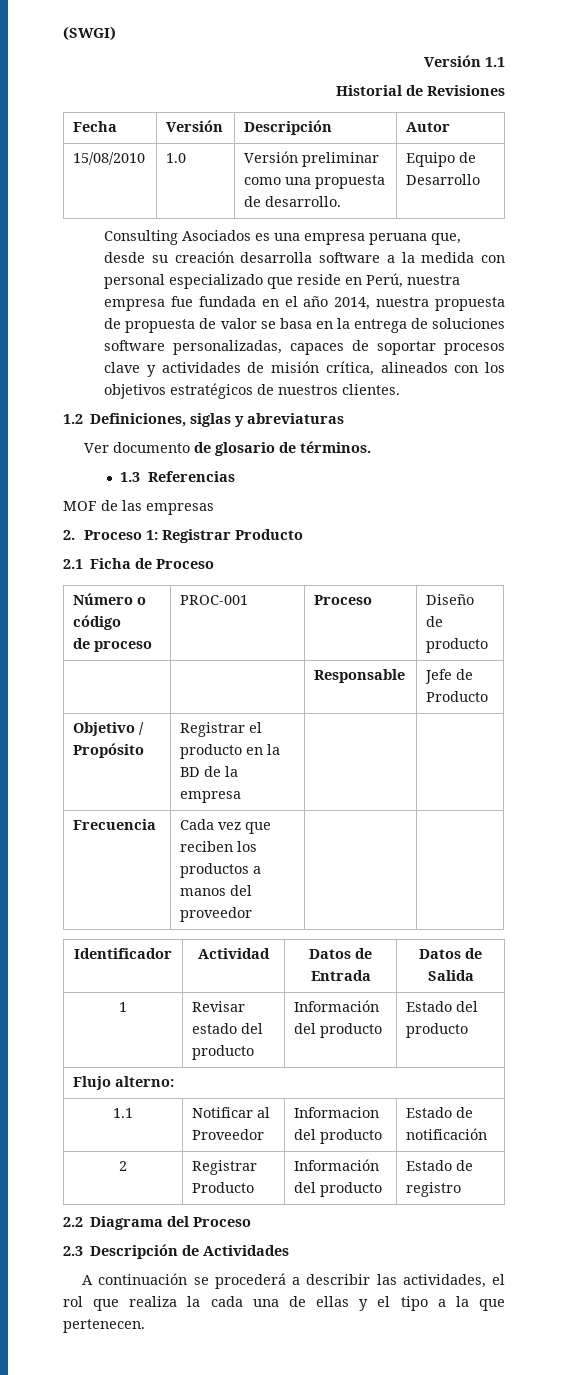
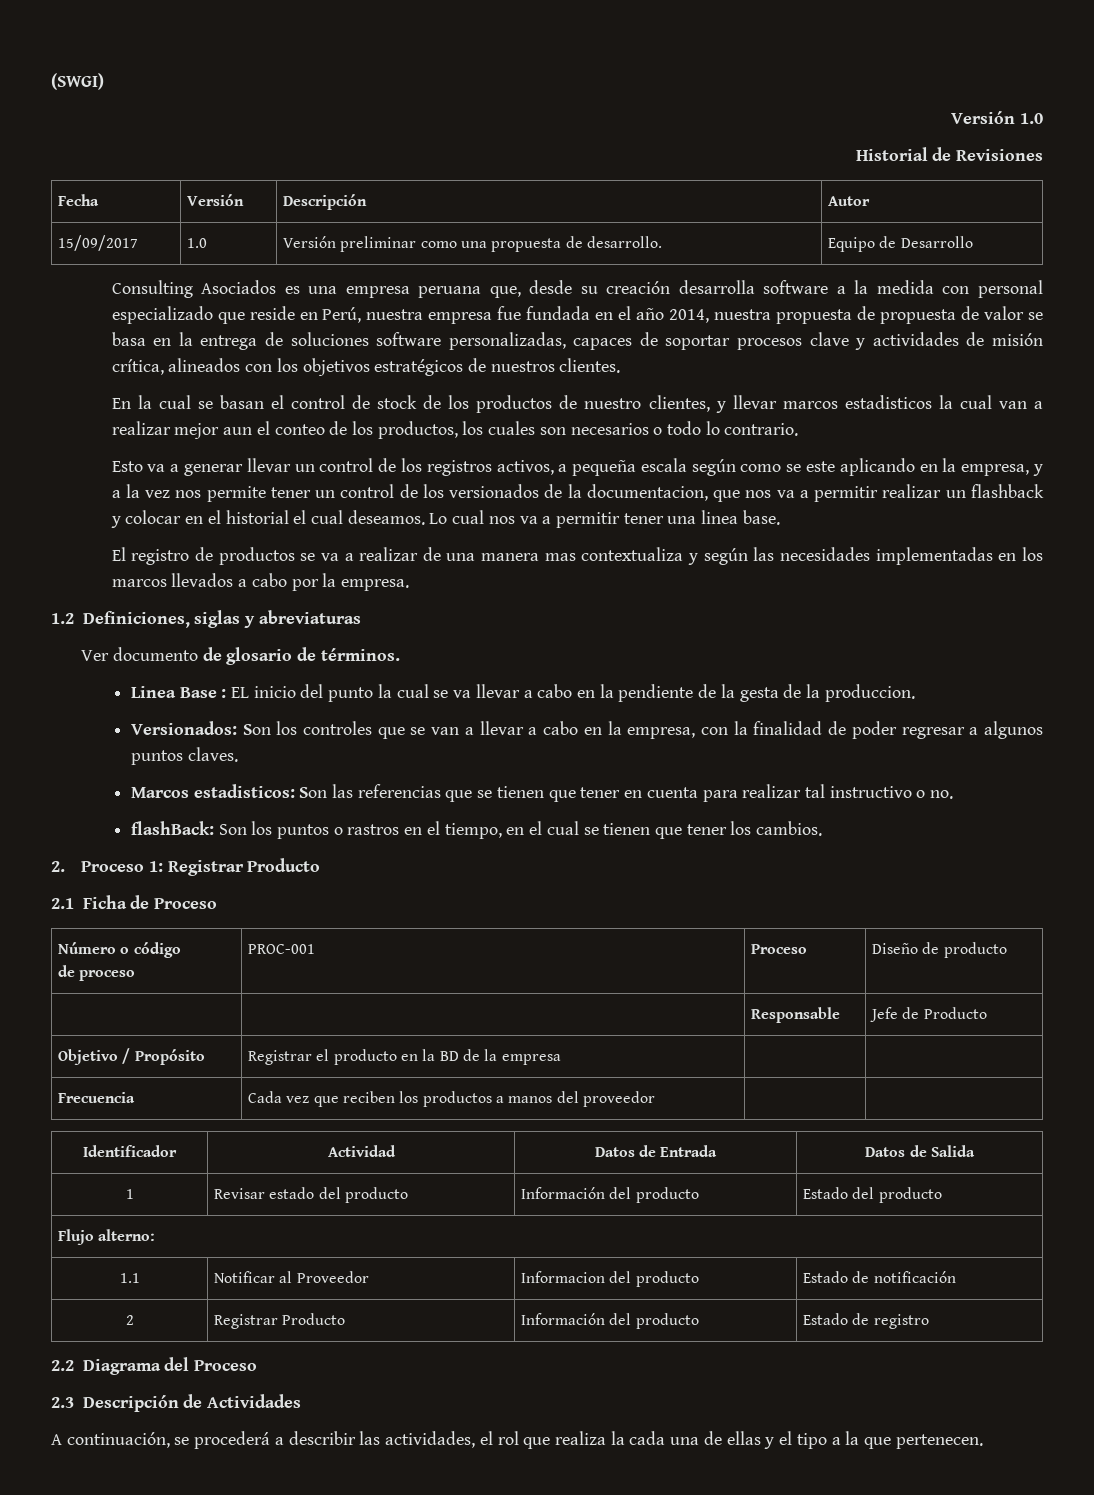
- Versión 1.1
+ Versión 1.0
- 15/08/2010 | 1.0 | Versión preliminar como una propuesta de desarrollo. | Equipo de Desarrollo
+ 15/09/2017 | 1.0 | Versión preliminar como una propuesta de desarrollo. | Equipo de Desarrollo
+ En la cual se basan el control de stock de los productos de nuestro clientes, y llevar marcos estadisticos la cual van a realizar mejor aun el conteo de los productos, los cuales son necesarios o todo lo contrario.
+ Esto va a generar llevar un control de los registros activos, a pequeña escala según como se este aplicando en la empresa, y a la vez nos permite tener un control de los versionados de la documentacion, que nos va a permitir realizar un flashback y colocar en el historial el cual deseamos. Lo cual nos va a permitir tener una linea base.
+ El registro de productos se va a realizar de una manera mas contextualiza y según las necesidades implementadas en los marcos llevados a cabo por la empresa.
- 1.3 Referencias
- MOF de las empresas
+ Linea Base : EL inicio del punto la cual se va llevar a cabo en la pendiente de la gesta de la produccion.
+ Versionados: Son los controles que se van a llevar a cabo en la empresa, con la finalidad de poder regresar a algunos puntos claves.
+ Marcos estadisticos: Son las referencias que se tienen que tener en cuenta para realizar tal instructivo o no.
+ flashBack: Son los puntos o rastros en el tiempo, en el cual se tienen que tener los cambios.
- A continuación se procederá a describir las actividades, el rol que realiza la cada una de ellas y el tipo a la que pertenecen.
+ A continuación, se procederá a describir las actividades, el rol que realiza la cada una de ellas y el tipo a la que pertenecen.

